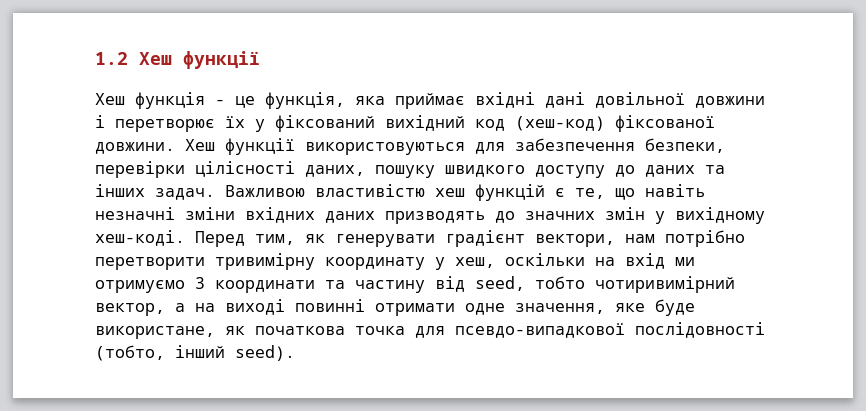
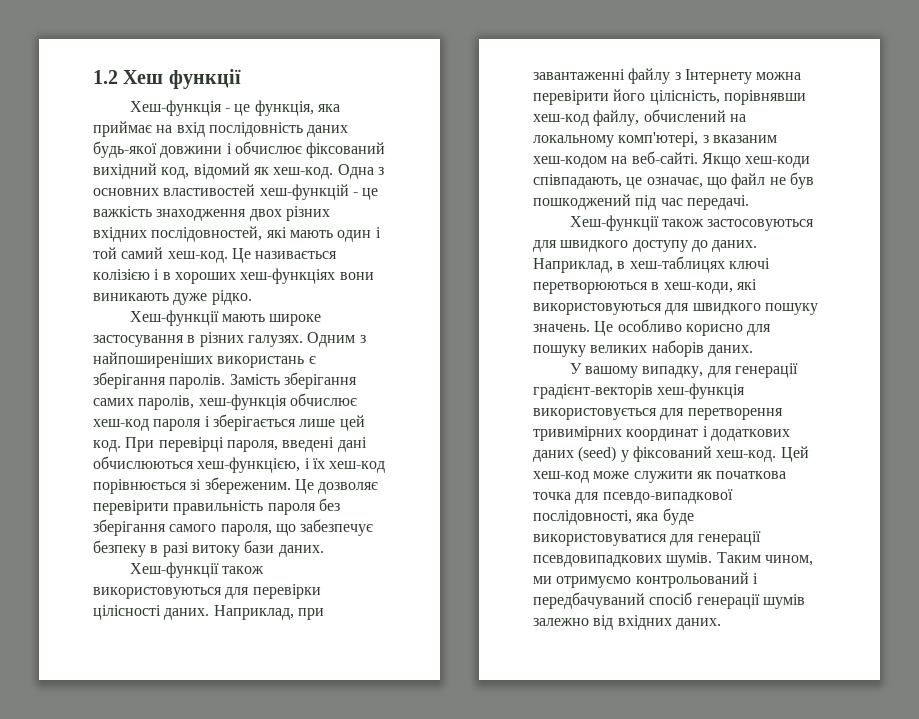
- Хеш функція - це функція, яка приймає вхідні дані довільної довжини і перетворює їх у фіксований вихідний код (хеш-код) фіксованої довжини. Хеш функції використовуються для забезпечення безпеки, перевірки цілісності даних, пошуку швидкого доступу до даних та інших задач. Важливою властивістю хеш функцій є те, що навіть незначні зміни вхідних даних призводять до значних змін у вихідному хеш-коді. Перед тим, як генерувати градієнт вектори, нам потрібно перетворити тривимірну координату у хеш, оскільки на вхід ми отримуємо 3 координати та частину від seed, тобто чотиривимірний вектор, а на виході повинні отримати одне значення, яке буде використане, як початкова точка для псевдо-випадкової послідовності (тобто, інший seed).
+ Хеш-функція - це функція, яка приймає на вхід послідовність даних будь-якої довжини і обчислює фіксований вихідний код, відомий як хеш-код. Одна з основних властивостей хеш-функцій - це важкість знаходження двох різних вхідних послідовностей, які мають один і той самий хеш-код. Це називається колізією і в хороших хеш-функціях вони виникають дуже рідко.
+ Хеш-функції мають широке застосування в різних галузях. Одним з найпоширеніших використань є зберігання паролів. Замість зберігання самих паролів, хеш-функція обчислює хеш-код пароля і зберігається лише цей код. При перевірці пароля, введені дані обчислюються хеш-функцією, і їх хеш-код порівнюється зі збереженим. Це дозволяє перевірити правильність пароля без зберігання самого пароля, що забезпечує безпеку в разі витоку бази даних.
+ Хеш-функції також використовуються для перевірки цілісності даних. Наприклад, при завантаженні файлу з Інтернету можна перевірити його цілісність, порівнявши хеш-код файлу, обчислений на локальному комп'ютері, з вказаним хеш-кодом на веб-сайті. Якщо хеш-коди співпадають, це означає, що файл не був пошкоджений під час передачі.
+ Хеш-функції також застосовуються для швидкого доступу до даних. Наприклад, в хеш-таблицях ключі перетворюються в хеш-коди, які використовуються для швидкого пошуку значень. Це особливо корисно для пошуку великих наборів даних.
+ У вашому випадку, для генерації градієнт-векторів хеш-функція використовується для перетворення тривимірних координат і додаткових даних (seed) у фіксований хеш-код. Цей хеш-код може служити як початкова точка для псевдо-випадкової послідовності, яка буде використовуватися для генерації псевдовипадкових шумів. Таким чином, ми отримуємо контрольований і передбачуваний спосіб генерації шумів залежно від вхідних даних.

